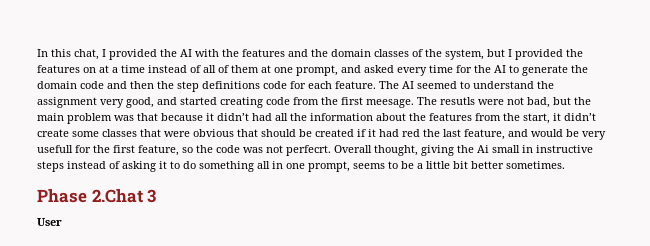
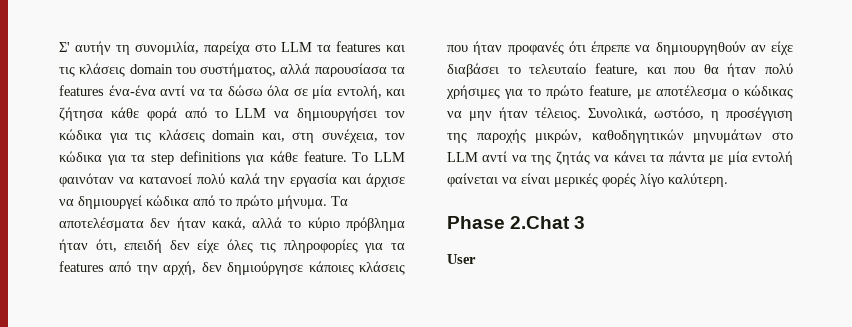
- In this chat, I provided the AI with the features and the domain classes of the system, but I provided the features on at a time instead of all of them at one prompt, and asked every time for the AI to generate the domain code and then the step definitions code for each feature. The AI seemed to understand the assignment very good, and started creating code from the first meesage. The resutls were not bad, but the main problem was that because it didn’t had all the information about the features from the start, it didn’t create some classes that were obvious that should be created if it had red the last feature, and would be very usefull for the first feature, so the code was not perfecrt. Overall thought, giving the Ai small in instructive steps instead of asking it to do something all in one prompt, seems to be a little bit better sometimes.
+ Σ' αυτήν τη συνομιλία, παρείχα στο LLM τα features και τις κλάσεις domain του συστήματος, αλλά παρουσίασα τα features ένα-ένα αντί να τα δώσω όλα σε μία εντολή, και ζήτησα κάθε φορά από το LLM να δημιουργήσει τον κώδικα για τις κλάσεις domain και, στη συνέχεια, τον κώδικα για τα step definitions για κάθε feature. Το LLM φαινόταν να κατανοεί πολύ καλά την εργασία και άρχισε να δημιουργεί κώδικα από το πρώτο μήνυμα. Τα αποτελέσματα δεν ήταν κακά, αλλά το κύριο πρόβλημα ήταν ότι, επειδή δεν είχε όλες τις πληροφορίες για τα features από την αρχή, δεν δημιούργησε κάποιες κλάσεις που ήταν προφανές ότι έπρεπε να δημιουργηθούν αν είχε διαβάσει το τελευταίο feature, και που θα ήταν πολύ χρήσιμες για το πρώτο feature, με αποτέλεσμα ο κώδικας να μην ήταν τέλειος. Συνολικά, ωστόσο, η προσέγγιση της παροχής μικρών, καθοδηγητικών μηνυμάτων στο LLM αντί να της ζητάς να κάνει τα πάντα με μία εντολή φαίνεται να είναι μερικές φορές λίγο καλύτερη.

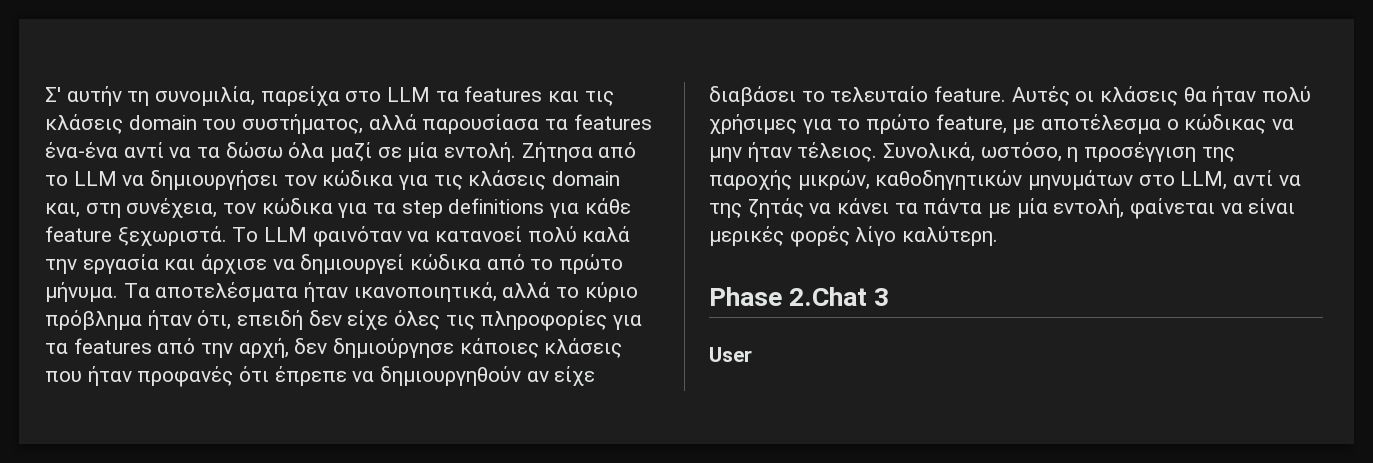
- Σ' αυτήν τη συνομιλία, παρείχα στο LLM τα features και τις κλάσεις domain του συστήματος, αλλά παρουσίασα τα features ένα-ένα αντί να τα δώσω όλα σε μία εντολή, και ζήτησα κάθε φορά από το LLM να δημιουργήσει τον κώδικα για τις κλάσεις domain και, στη συνέχεια, τον κώδικα για τα step definitions για κάθε feature.
+ Σ' αυτήν τη συνομιλία, παρείχα στο LLM τα features και τις κλάσεις domain του συστήματος, αλλά παρουσίασα τα features ένα-ένα αντί να τα δώσω όλα μαζί σε μία εντολή. Ζήτησα από το LLM να δημιουργήσει τον κώδικα για τις κλάσεις domain και, στη συνέχεια, τον κώδικα για τα step definitions για κάθε feature ξεχωριστά.
- Τα αποτελέσματα δεν ήταν κακά, αλλά το κύριο πρόβλημα ήταν ότι, επειδή δεν είχε όλες τις πληροφορίες για τα features από την αρχή, δεν δημιούργησε κάποιες κλάσεις που ήταν προφανές ότι έπρεπε να δημιουργηθούν αν είχε διαβάσει το τελευταίο feature, και που θα ήταν πολύ χρήσιμες για το πρώτο feature, με αποτέλεσμα ο κώδικας να μην ήταν τέλειος.
+ Τα αποτελέσματα ήταν ικανοποιητικά, αλλά το κύριο πρόβλημα ήταν ότι, επειδή δεν είχε όλες τις πληροφορίες για τα features από την αρχή, δεν δημιούργησε κάποιες κλάσεις που ήταν προφανές ότι έπρεπε να δημιουργηθούν αν είχε διαβάσει το τελευταίο feature. Αυτές οι κλάσεις θα ήταν πολύ χρήσιμες για το πρώτο feature, με αποτέλεσμα ο κώδικας να μην ήταν τέλειος.
- Συνολικά, ωστόσο, η προσέγγιση της παροχής μικρών, καθοδηγητικών μηνυμάτων στο LLM αντί να της ζητάς να κάνει τα πάντα με μία εντολή φαίνεται να είναι μερικές φορές λίγο καλύτερη.
+ Συνολικά, ωστόσο, η προσέγγιση της παροχής μικρών, καθοδηγητικών μηνυμάτων στο LLM, αντί να της ζητάς να κάνει τα πάντα με μία εντολή, φαίνεται να είναι μερικές φορές λίγο καλύτερη.

